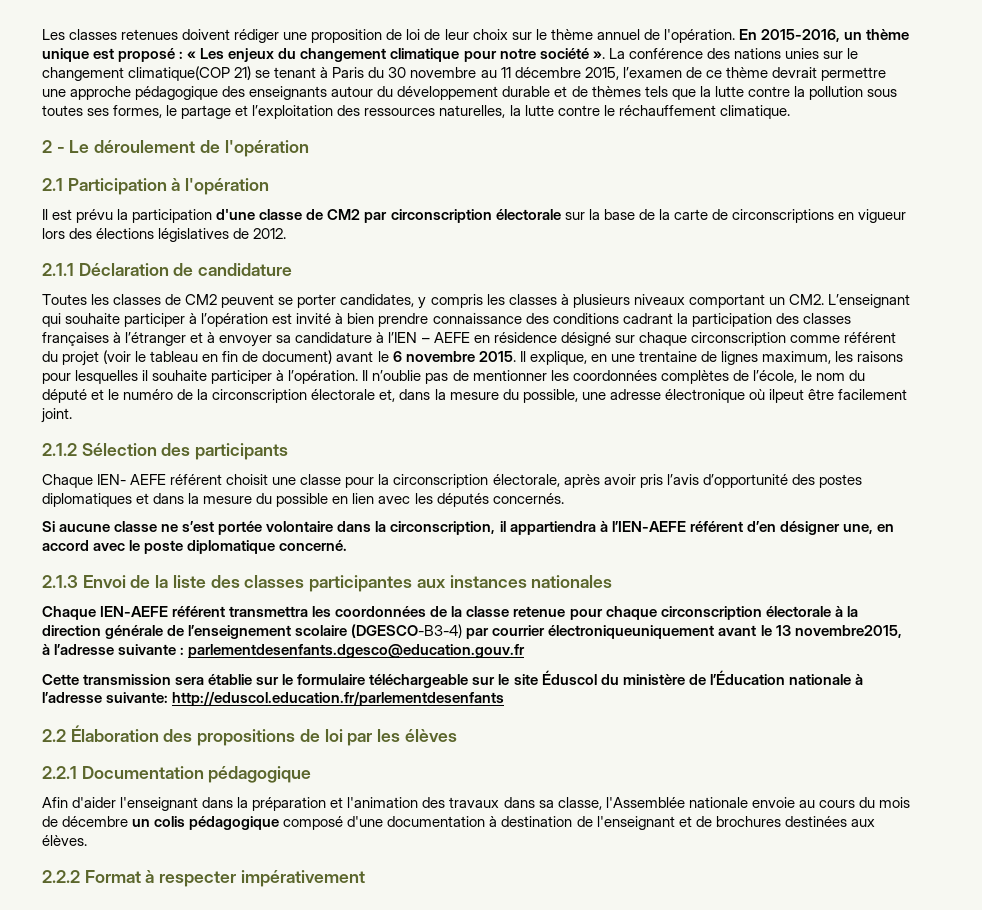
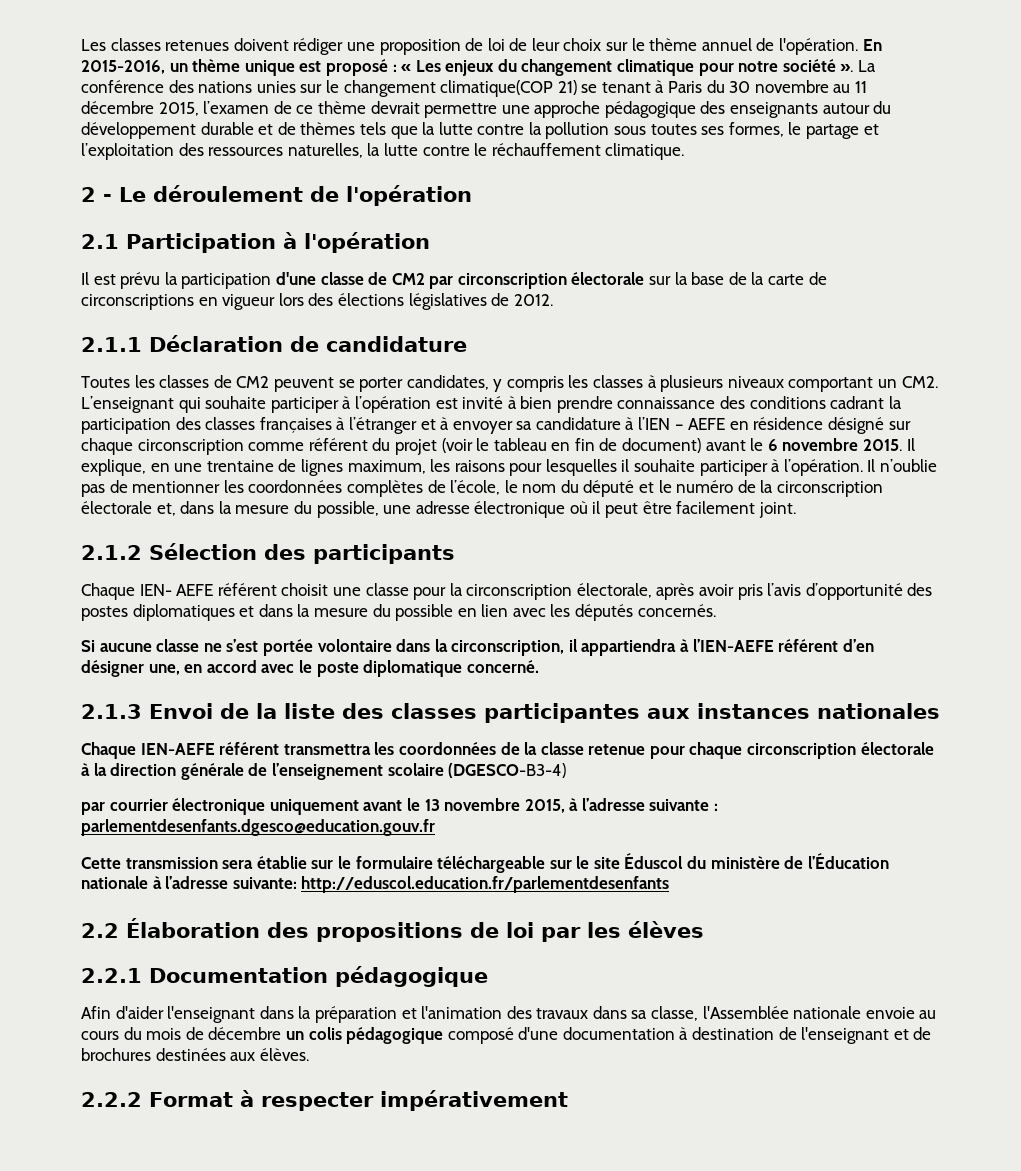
- Il n’oublie pas de mentionner les coordonnées complètes de l’école, le nom du député et le numéro de la circonscription électorale et, dans la mesure du possible, une adresse électronique où ilpeut être facilement joint.
+ Il n’oublie pas de mentionner les coordonnées complètes de l’école, le nom du député et le numéro de la circonscription électorale et, dans la mesure du possible, une adresse électronique où il peut être facilement joint.
- Chaque IEN-AEFE référent transmettra les coordonnées de la classe retenue pour chaque circonscription électorale à la direction générale de l’enseignement scolaire (DGESCO-B3-4) par courrier électroniqueuniquement avant le 13 novembre2015, à l’adresse suivante : parlementdesenfants.dgesco@education.gouv.fr
+ Chaque IEN-AEFE référent transmettra les coordonnées de la classe retenue pour chaque circonscription électorale à la direction générale de l’enseignement scolaire (DGESCO-B3-4)
+ par courrier électronique uniquement avant le 13 novembre 2015, à l’adresse suivante : parlementdesenfants.dgesco@education.gouv.fr

